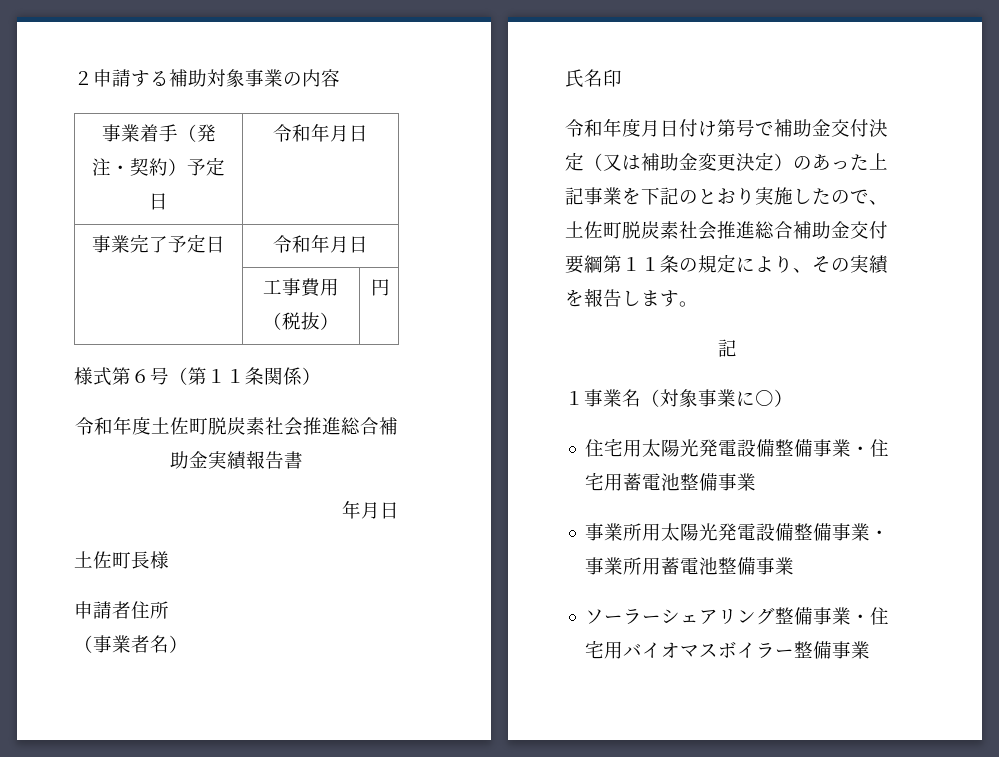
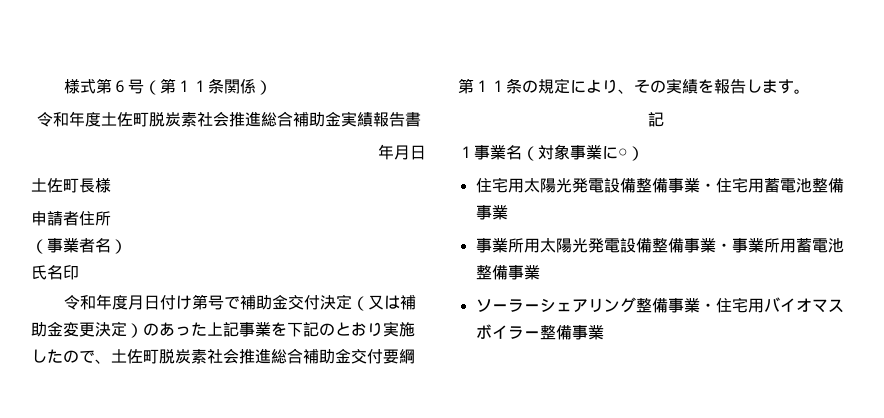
- ２申請する補助対象事業の内容
- 事業着手（発注・契約）予定日 | 令和年月日
- 事業完了予定日 | 令和年月日
- | 工事費用（税抜） | 円

